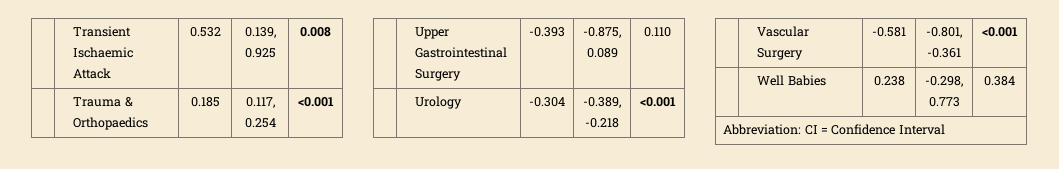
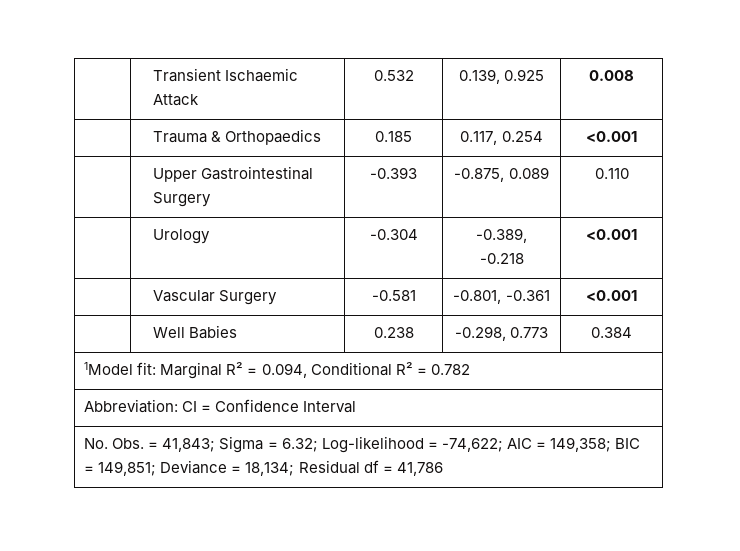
+ 1Model fit: Marginal R² = 0.094, Conditional R² = 0.782
+ No. Obs. = 41,843; Sigma = 6.32; Log-likelihood = -74,622; AIC = 149,358; BIC = 149,851; Deviance = 18,134; Residual df = 41,786

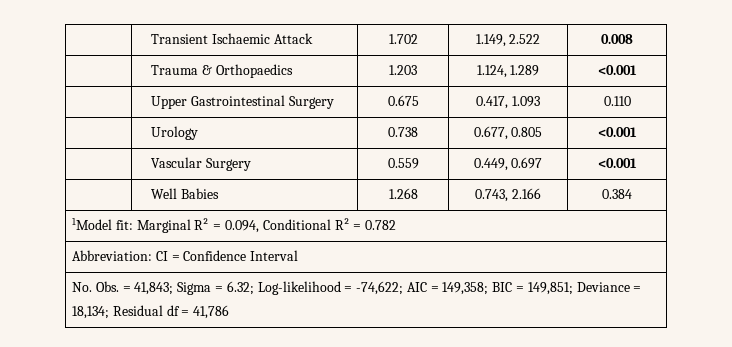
- | Transient Ischaemic Attack | 0.532 | 0.139, 0.925 | 0.008
+ | Transient Ischaemic Attack | 1.702 | 1.149, 2.522 | 0.008
- | Trauma & Orthopaedics | 0.185 | 0.117, 0.254 | <0.001
+ | Trauma & Orthopaedics | 1.203 | 1.124, 1.289 | <0.001
- | Upper Gastrointestinal Surgery | -0.393 | -0.875, 0.089 | 0.110
+ | Upper Gastrointestinal Surgery | 0.675 | 0.417, 1.093 | 0.110
- | Urology | -0.304 | -0.389, -0.218 | <0.001
+ | Urology | 0.738 | 0.677, 0.805 | <0.001
- | Vascular Surgery | -0.581 | -0.801, -0.361 | <0.001
+ | Vascular Surgery | 0.559 | 0.449, 0.697 | <0.001
- | Well Babies | 0.238 | -0.298, 0.773 | 0.384
+ | Well Babies | 1.268 | 0.743, 2.166 | 0.384

